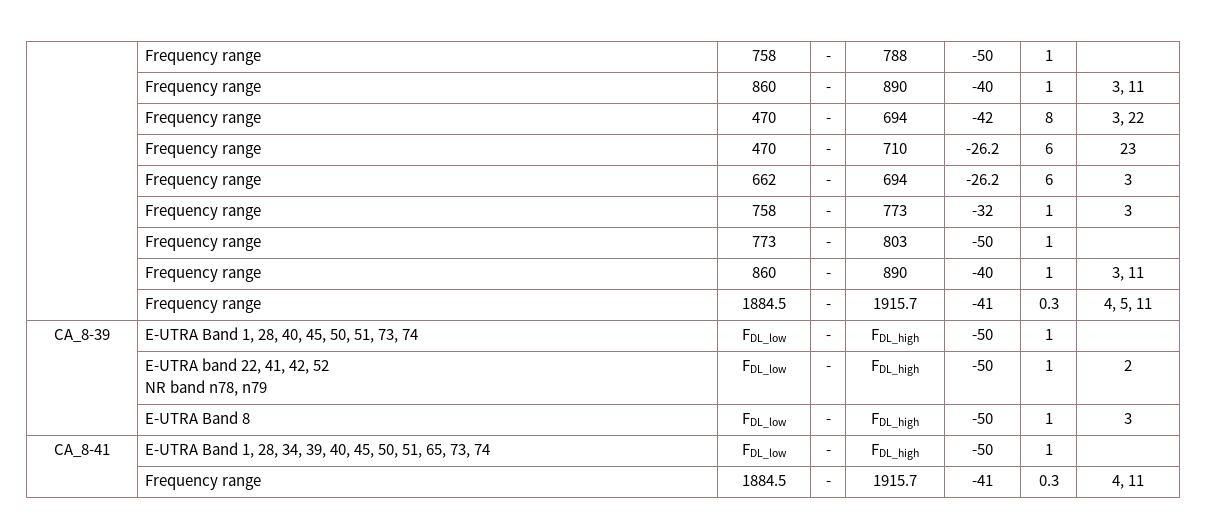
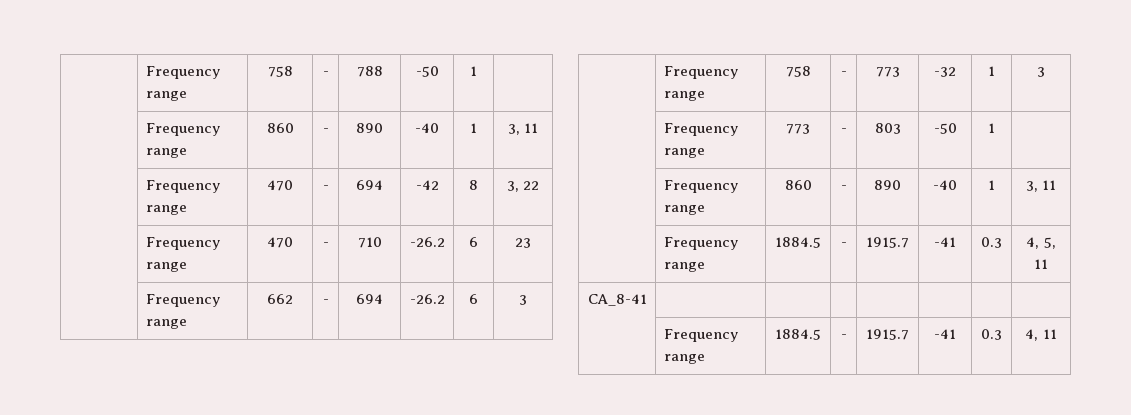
- CA_8-39 | E-UTRA Band 1, 28, 40, 45, 50, 51, 73, 74 | FDL_low | - | FDL_high | -50 | 1 |
- | E-UTRA band 22, 41, 42, 52
- NR band n78, n79 | FDL_low | - | FDL_high | -50 | 1 | 2
- | E-UTRA Band 8 | FDL_low | - | FDL_high | -50 | 1 | 3
- CA_8-41 | E-UTRA Band 1, 28, 34, 39, 40, 45, 50, 51, 65, 73, 74 | FDL_low | - | FDL_high | -50 | 1 |
+ CA_8-41 | | | | | | |

